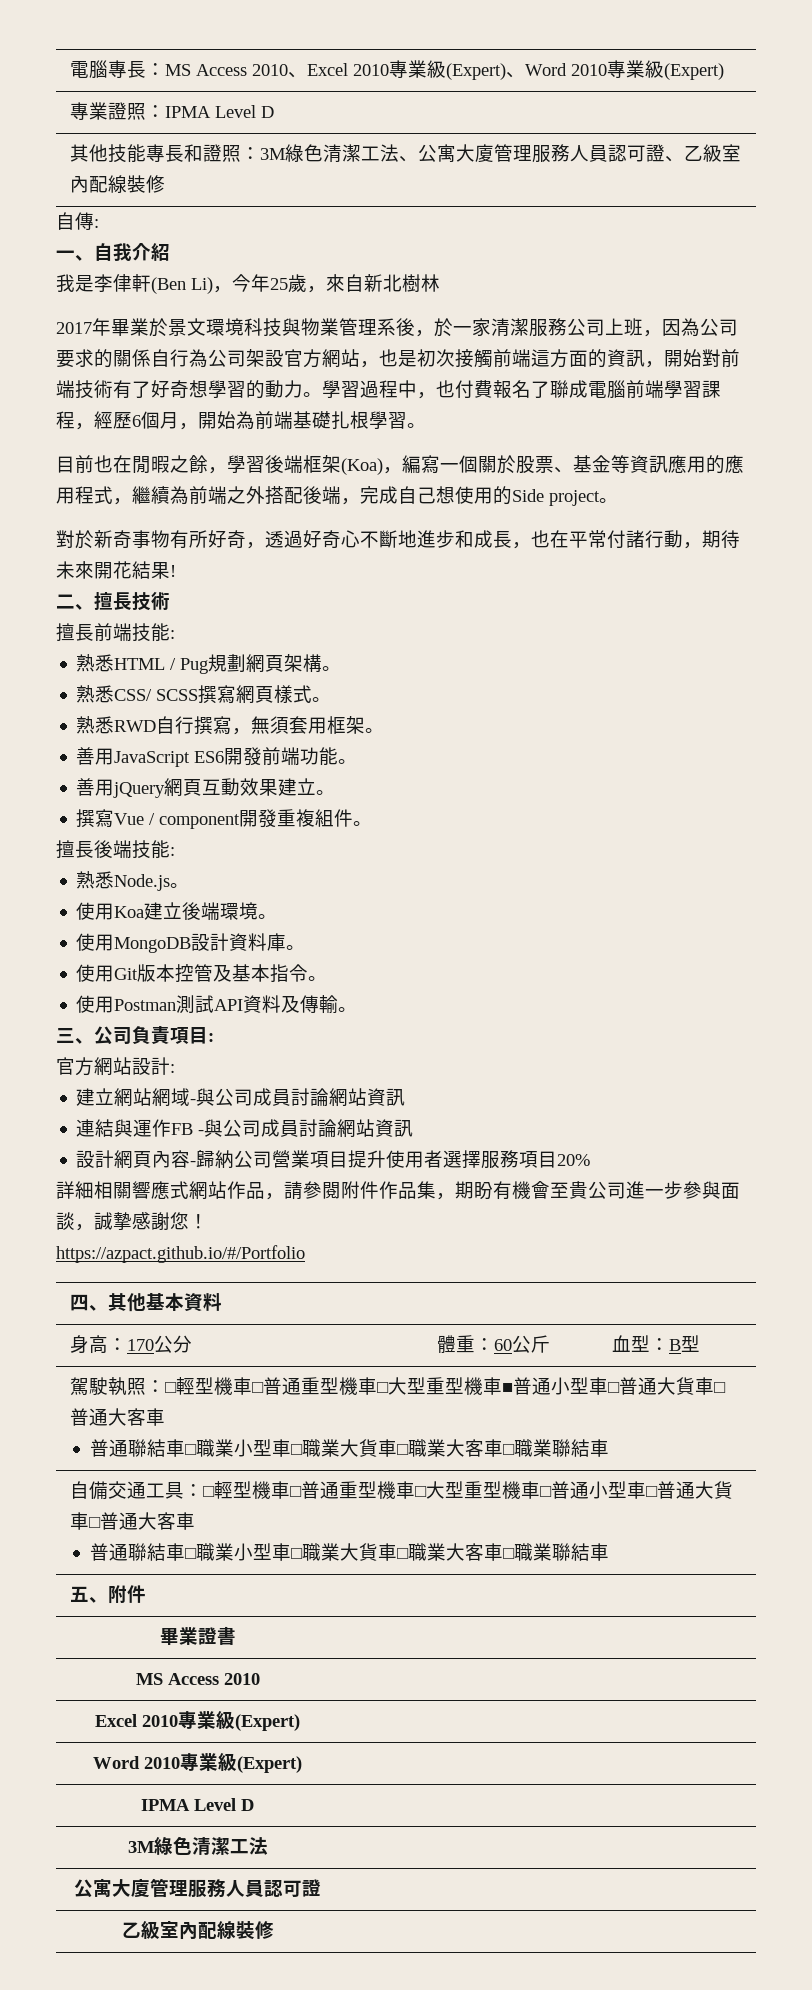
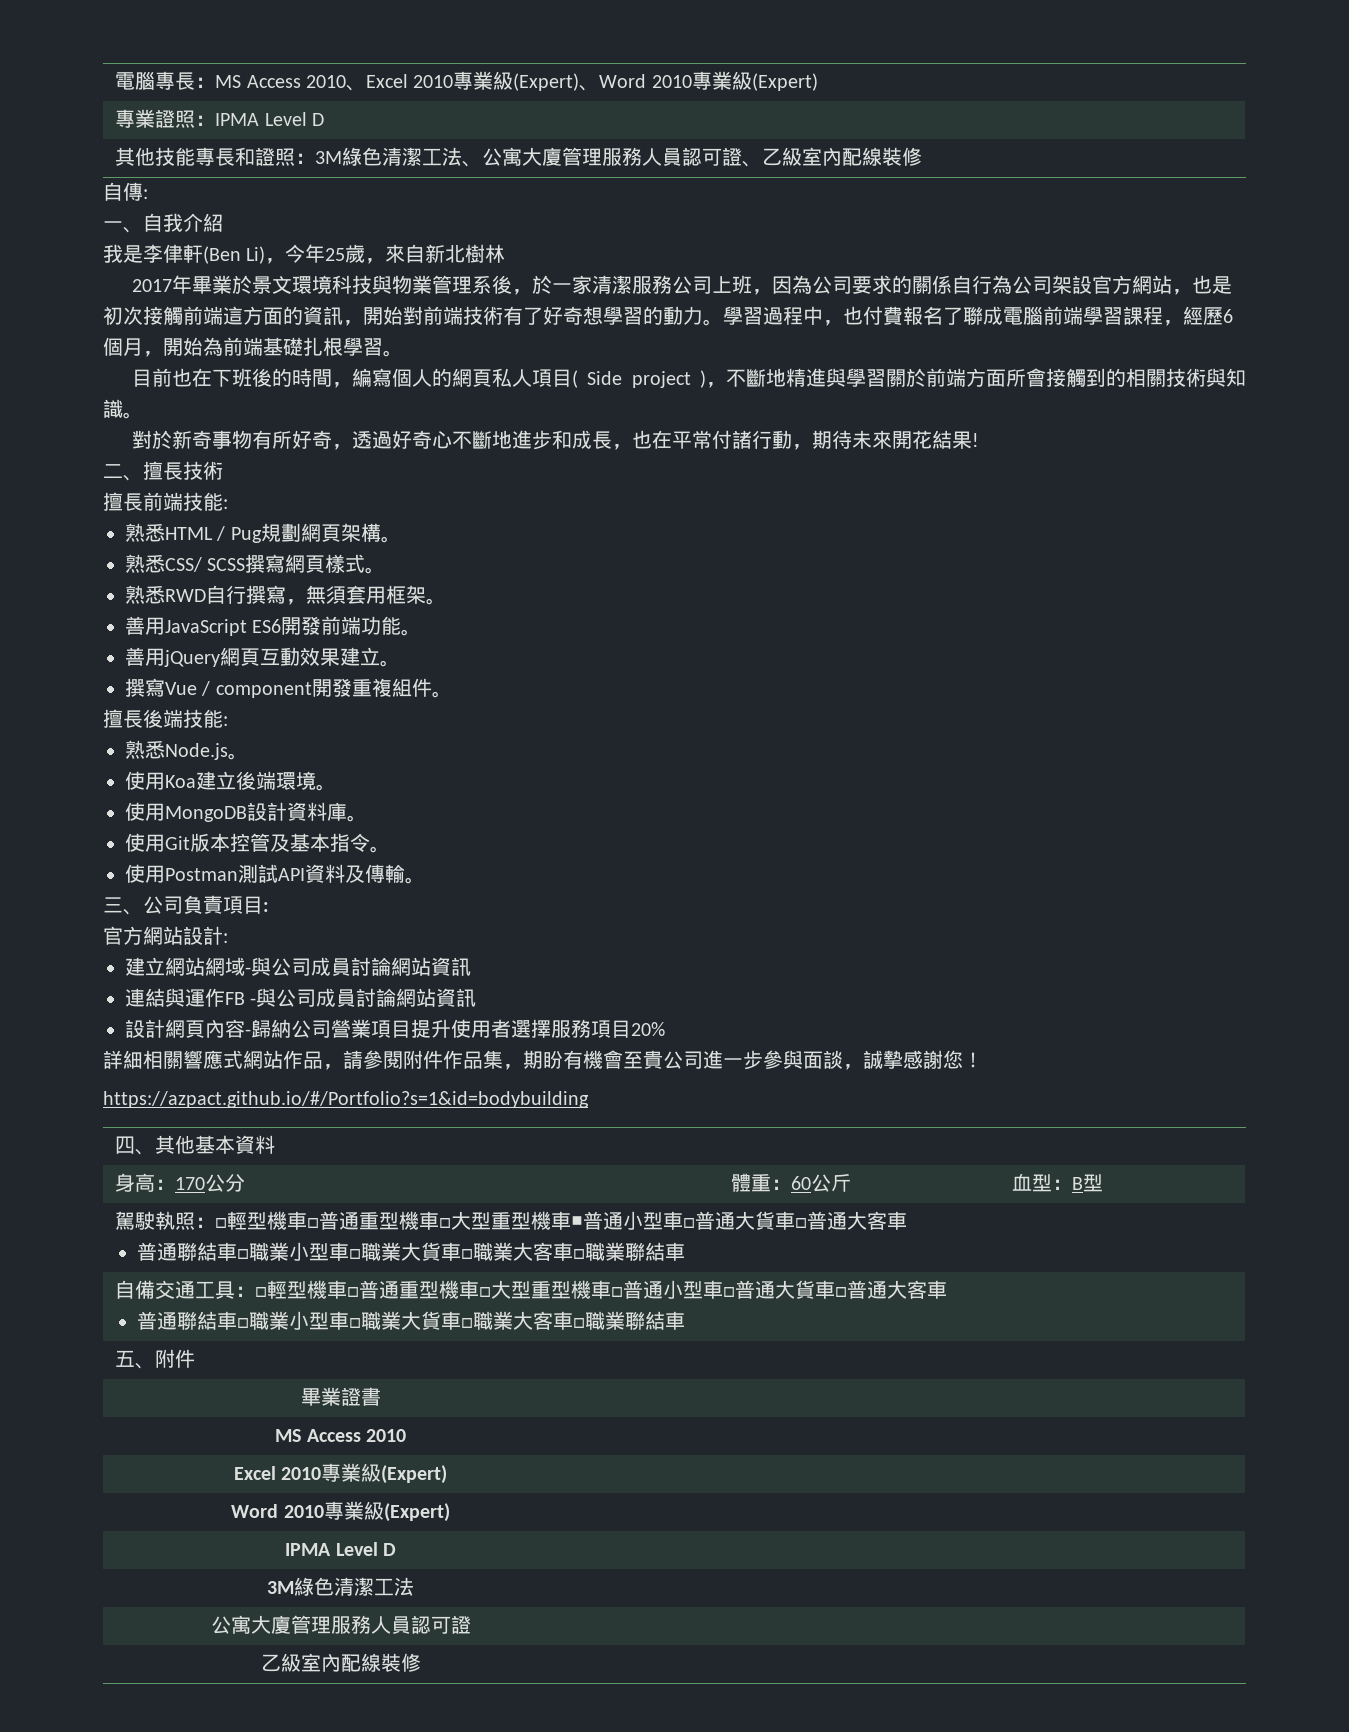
- 目前也在閒暇之餘，學習後端框架(Koa)，編寫一個關於股票、基金等資訊應用的應用程式，繼續為前端之外搭配後端，完成自己想使用的Side project。
+ 目前也在下班後的時間，編寫個人的網頁私人項目( Side project )，不斷地精進與學習關於前端方面所會接觸到的相關技術與知識。
- https://azpact.github.io/#/Portfolio
+ https://azpact.github.io/#/Portfolio?s=1&id=bodybuilding

